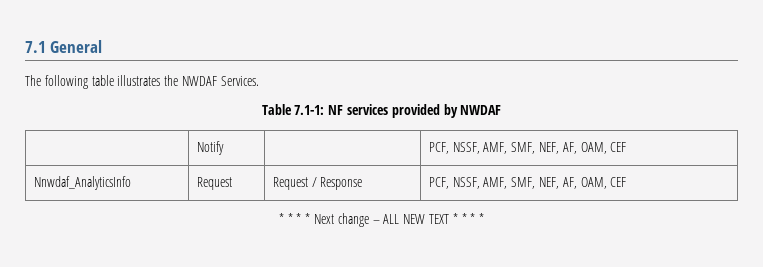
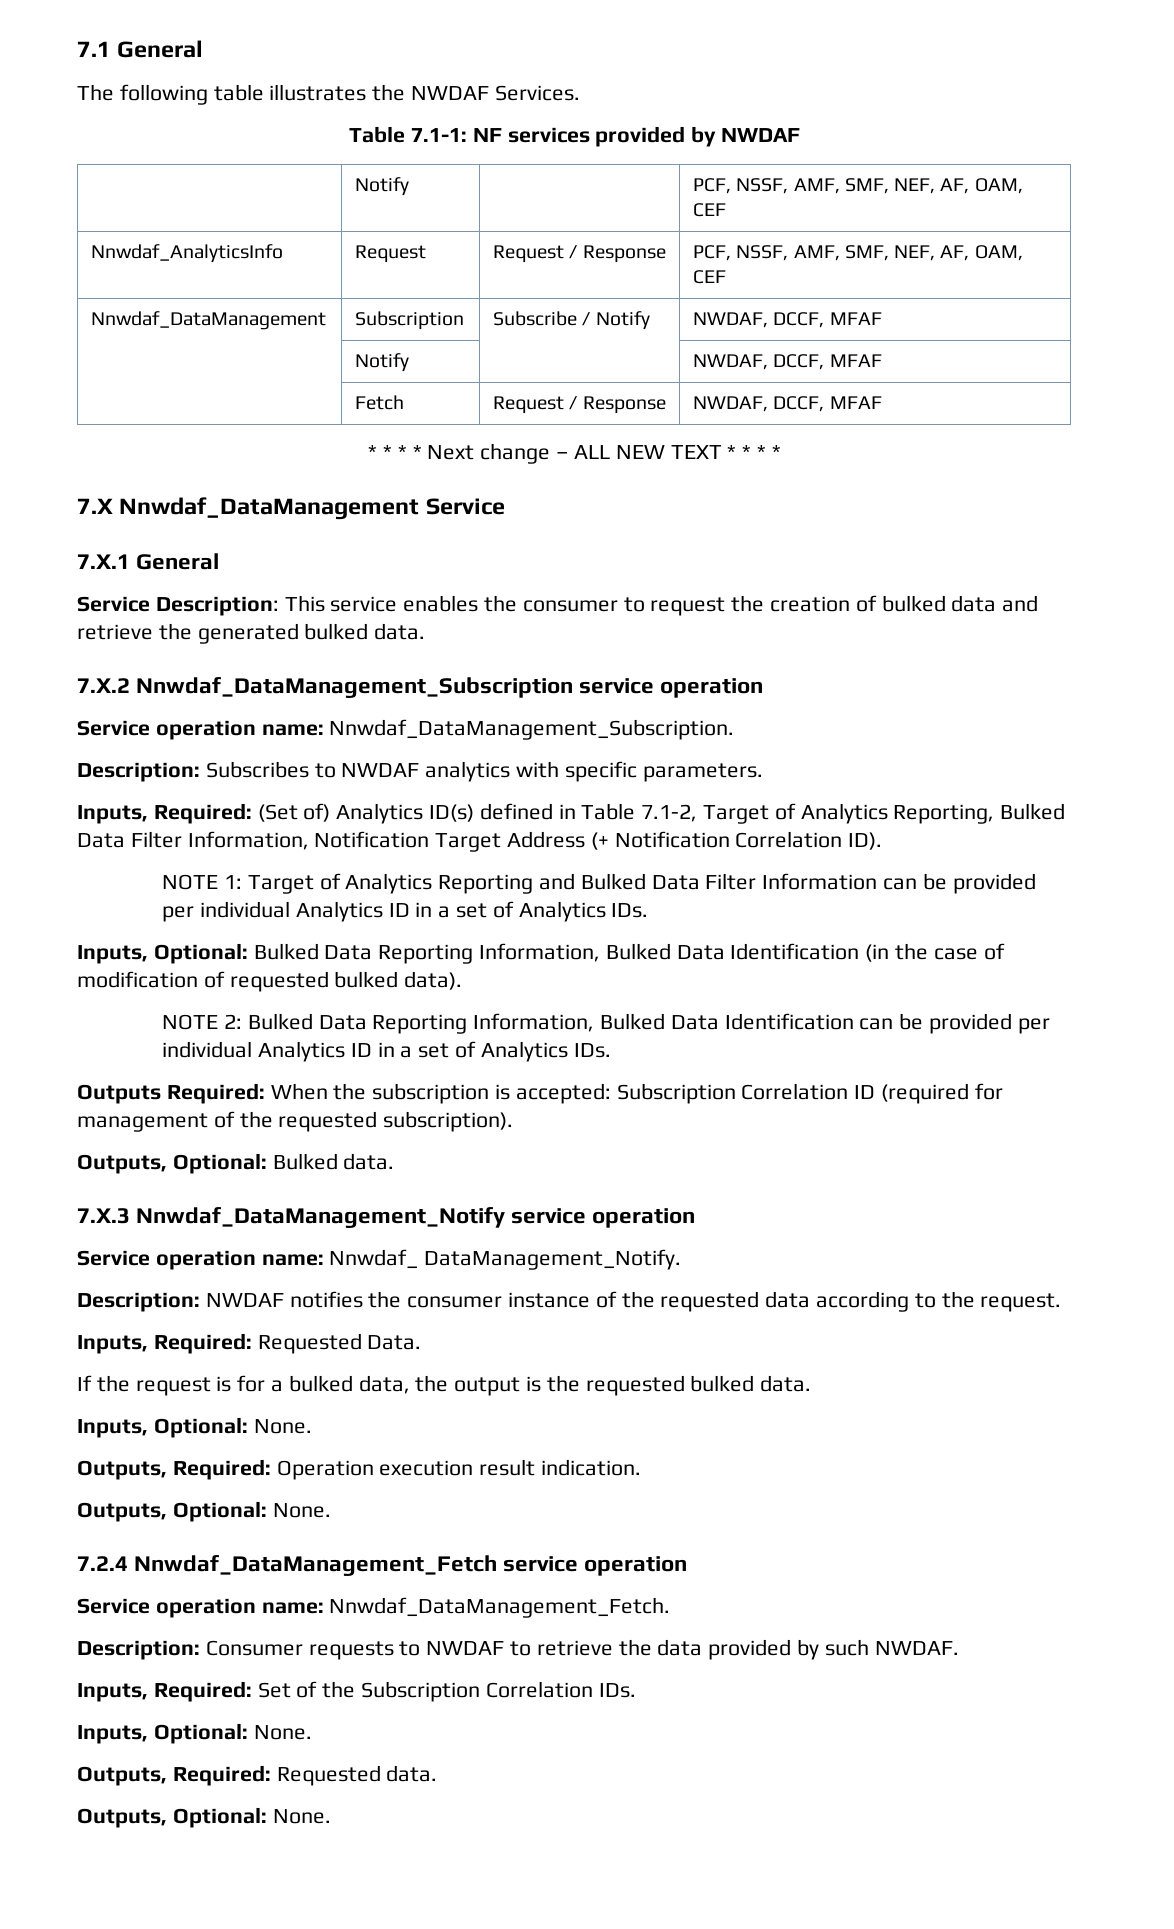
+ Nnwdaf_DataManagement | Subscription | Subscribe / Notify | NWDAF, DCCF, MFAF
+ | Notify | | NWDAF, DCCF, MFAF
+ | Fetch | Request / Response | NWDAF, DCCF, MFAF
+ 7.X Nnwdaf_DataManagement Service
+ 7.X.1 General
+ Service Description: This service enables the consumer to request the creation of bulked data and retrieve the generated bulked data.
+ 7.X.2 Nnwdaf_DataManagement_Subscription service operation
+ Service operation name: Nnwdaf_DataManagement_Subscription.
+ Description: Subscribes to NWDAF analytics with specific parameters.
+ Inputs, Required: (Set of) Analytics ID(s) defined in Table 7.1-2, Target of Analytics Reporting, Bulked Data Filter Information, Notification Target Address (+ Notification Correlation ID).
+ NOTE 1: Target of Analytics Reporting and Bulked Data Filter Information can be provided per individual Analytics ID in a set of Analytics IDs.
+ Inputs, Optional: Bulked Data Reporting Information, Bulked Data Identification (in the case of modification of requested bulked data).
+ NOTE 2: Bulked Data Reporting Information, Bulked Data Identification can be provided per individual Analytics ID in a set of Analytics IDs.
+ Outputs Required: When the subscription is accepted: Subscription Correlation ID (required for management of the requested subscription).
+ Outputs, Optional: Bulked data.
+ 7.X.3 Nnwdaf_DataManagement_Notify service operation
+ Service operation name: Nnwdaf_ DataManagement_Notify.
+ Description: NWDAF notifies the consumer instance of the requested data according to the request.
+ Inputs, Required: Requested Data.
+ If the request is for a bulked data, the output is the requested bulked data.
+ Inputs, Optional: None.
+ Outputs, Required: Operation execution result indication.
+ Outputs, Optional: None.
+ 7.2.4 Nnwdaf_DataManagement_Fetch service operation
+ Service operation name: Nnwdaf_DataManagement_Fetch.
+ Description: Consumer requests to NWDAF to retrieve the data provided by such NWDAF.
+ Inputs, Required: Set of the Subscription Correlation IDs.
+ Inputs, Optional: None.
+ Outputs, Required: Requested data.
+ Outputs, Optional: None.

